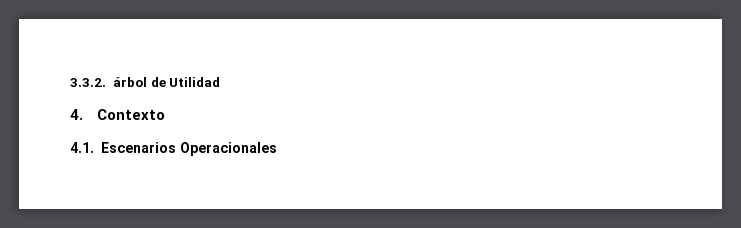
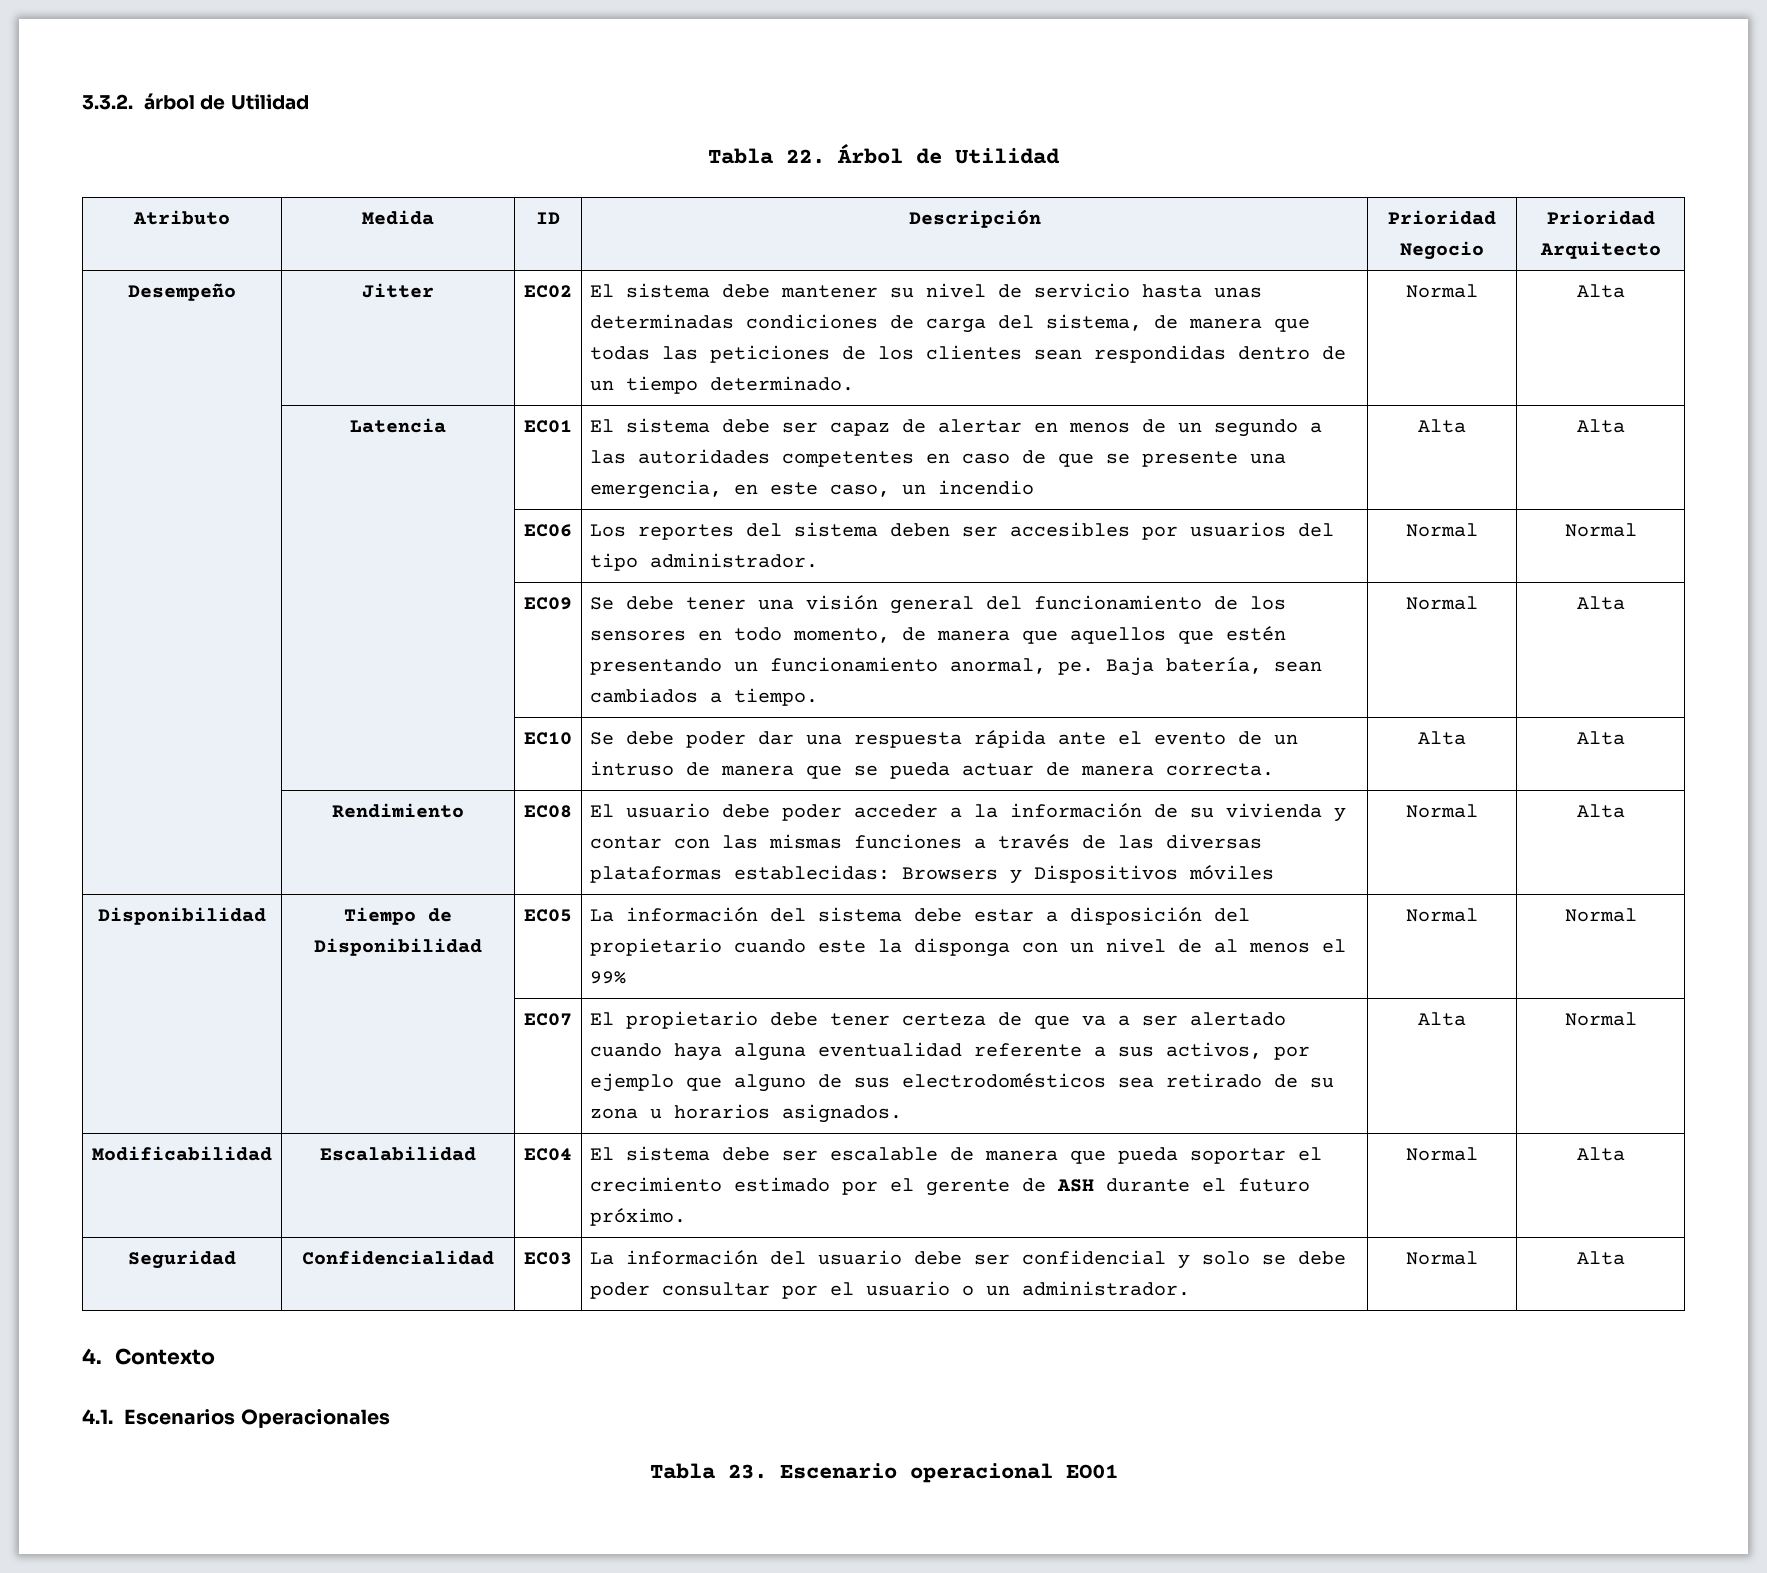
+ Tabla 22. Árbol de Utilidad
+ Atributo | Medida | ID | Descripción | Prioridad Negocio | Prioridad Arquitecto
+ Desempeño | Jitter | EC02 | El sistema debe mantener su nivel de servicio hasta unas determinadas condiciones de carga del sistema, de manera que todas las peticiones de los clientes sean respondidas dentro de un tiempo determinado. | Normal | Alta
+ | Latencia | EC01 | El sistema debe ser capaz de alertar en menos de un segundo a las autoridades competentes en caso de que se presente una emergencia, en este caso, un incendio | Alta | Alta
+ | | EC06 | Los reportes del sistema deben ser accesibles por usuarios del tipo administrador. | Normal | Normal
+ | | EC09 | Se debe tener una visión general del funcionamiento de los sensores en todo momento, de manera que aquellos que estén presentando un funcionamiento anormal, pe. Baja batería, sean cambiados a tiempo. | Normal | Alta
+ | | EC10 | Se debe poder dar una respuesta rápida ante el evento de un intruso de manera que se pueda actuar de manera correcta. | Alta | Alta
+ | Rendimiento | EC08 | El usuario debe poder acceder a la información de su vivienda y contar con las mismas funciones a través de las diversas plataformas establecidas: Browsers y Dispositivos móviles | Normal | Alta
+ Disponibilidad | Tiempo de Disponibilidad | EC05 | La información del sistema debe estar a disposición del propietario cuando este la disponga con un nivel de al menos el 99% | Normal | Normal
+ | | EC07 | El propietario debe tener certeza de que va a ser alertado cuando haya alguna eventualidad referente a sus activos, por ejemplo que alguno de sus electrodomésticos sea retirado de su zona u horarios asignados. | Alta | Normal
+ Modificabilidad | Escalabilidad | EC04 | El sistema debe ser escalable de manera que pueda soportar el crecimiento estimado por el gerente de ASH durante el futuro próximo. | Normal | Alta
+ Seguridad | Confidencialidad | EC03 | La información del usuario debe ser confidencial y solo se debe poder consultar por el usuario o un administrador. | Normal | Alta
+ Tabla 23. Escenario operacional EO01

